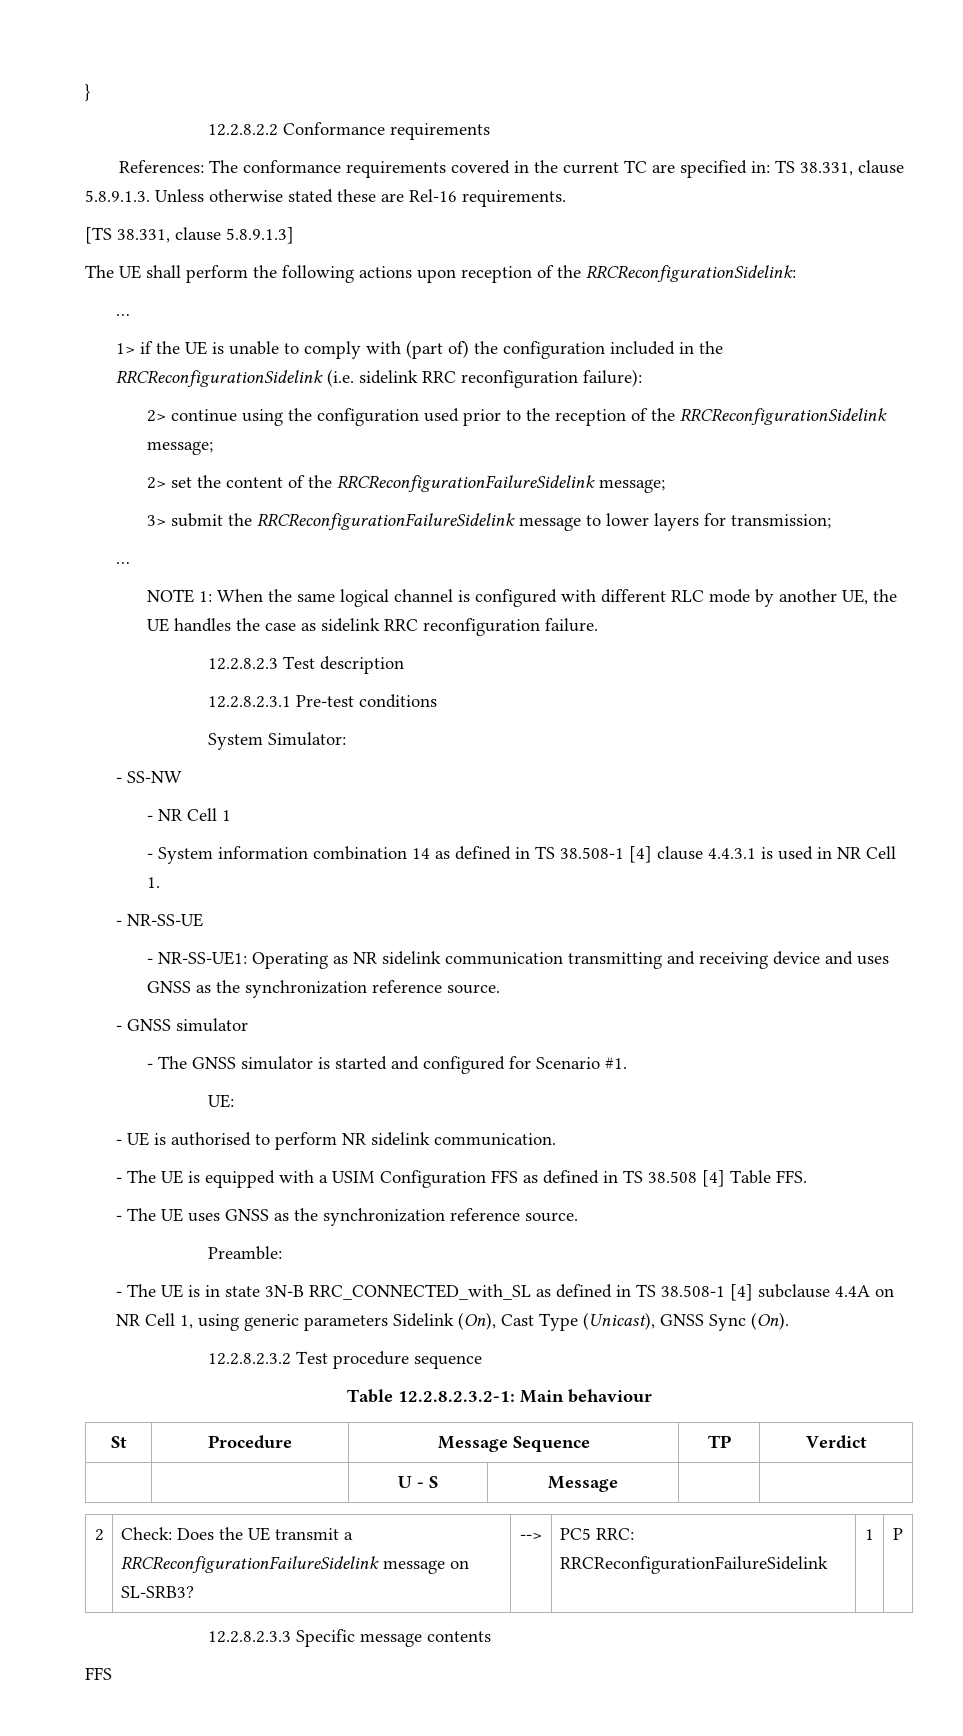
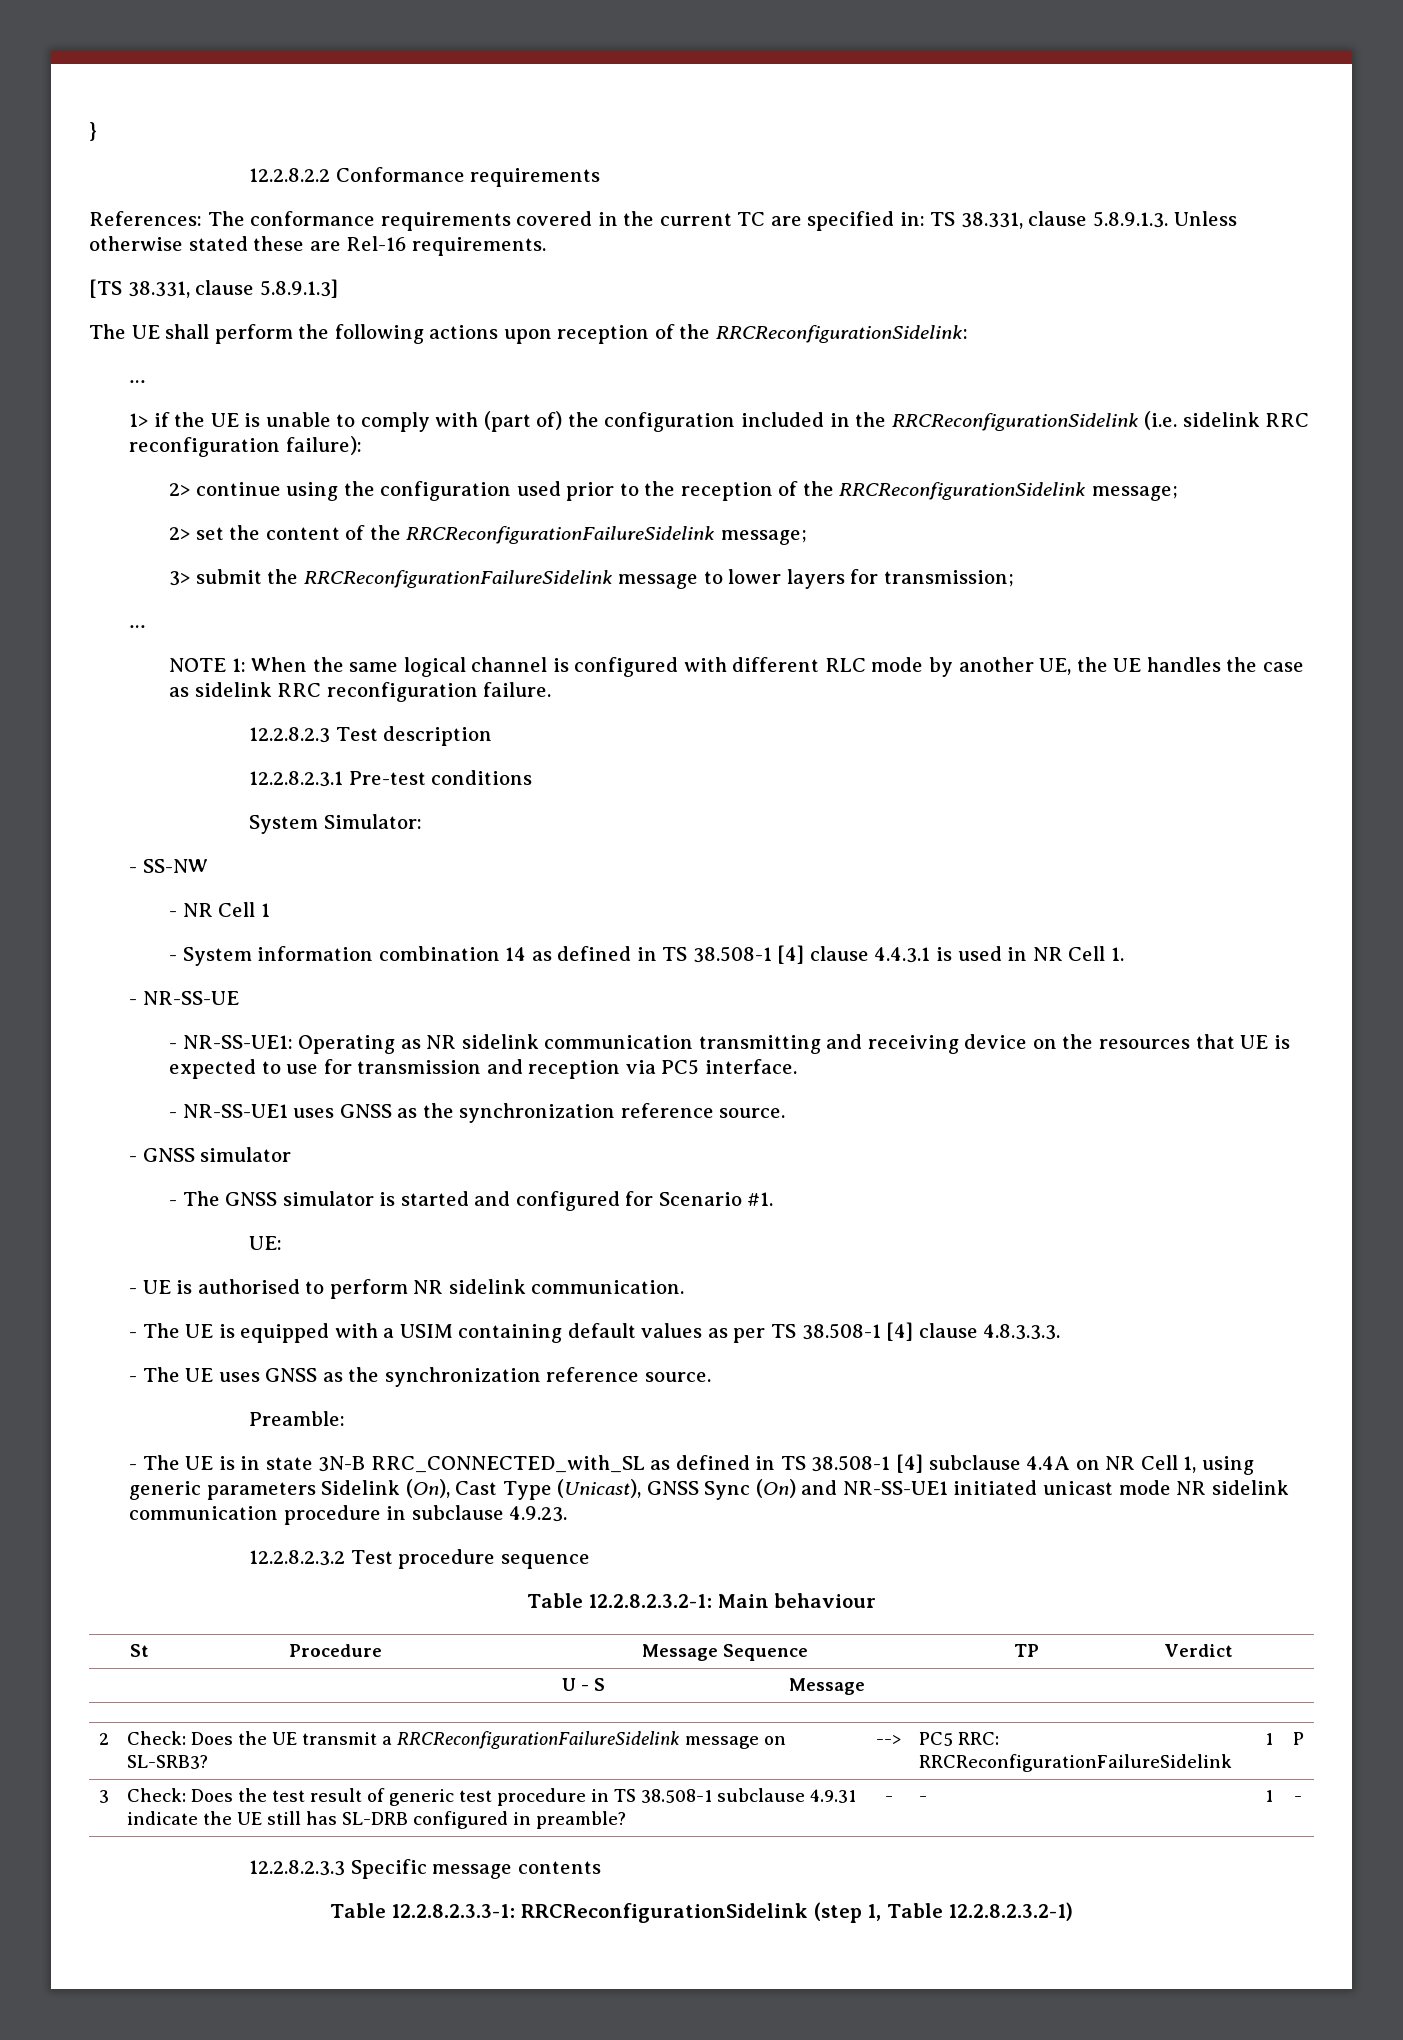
- - NR-SS-UE1: Operating as NR sidelink communication transmitting and receiving device and uses GNSS as the synchronization reference source.
+ - NR-SS-UE1: Operating as NR sidelink communication transmitting and receiving device on the resources that UE is expected to use for transmission and reception via PC5 interface.
+ - NR-SS-UE1 uses GNSS as the synchronization reference source.
- - The UE is equipped with a USIM Configuration FFS as defined in TS 38.508 [4] Table FFS.
+ - The UE is equipped with a USIM containing default values as per TS 38.508-1 [4] clause 4.8.3.3.3.
- - The UE is in state 3N-B RRC_CONNECTED_with_SL as defined in TS 38.508-1 [4] subclause 4.4A on NR Cell 1, using generic parameters Sidelink (On), Cast Type (Unicast), GNSS Sync (On).
+ - The UE is in state 3N-B RRC_CONNECTED_with_SL as defined in TS 38.508-1 [4] subclause 4.4A on NR Cell 1, using generic parameters Sidelink (On), Cast Type (Unicast), GNSS Sync (On) and NR-SS-UE1 initiated unicast mode NR sidelink communication procedure in subclause 4.9.23.
+ 3 | Check: Does the test result of generic test procedure in TS 38.508-1 subclause 4.9.31 indicate the UE still has SL-DRB configured in preamble? | - | - | 1 | -
  12.2.8.2.3.3 Specific message contents
- FFS
+ Table 12.2.8.2.3.3-1: RRCReconfigurationSidelink (step 1, Table 12.2.8.2.3.2-1)

